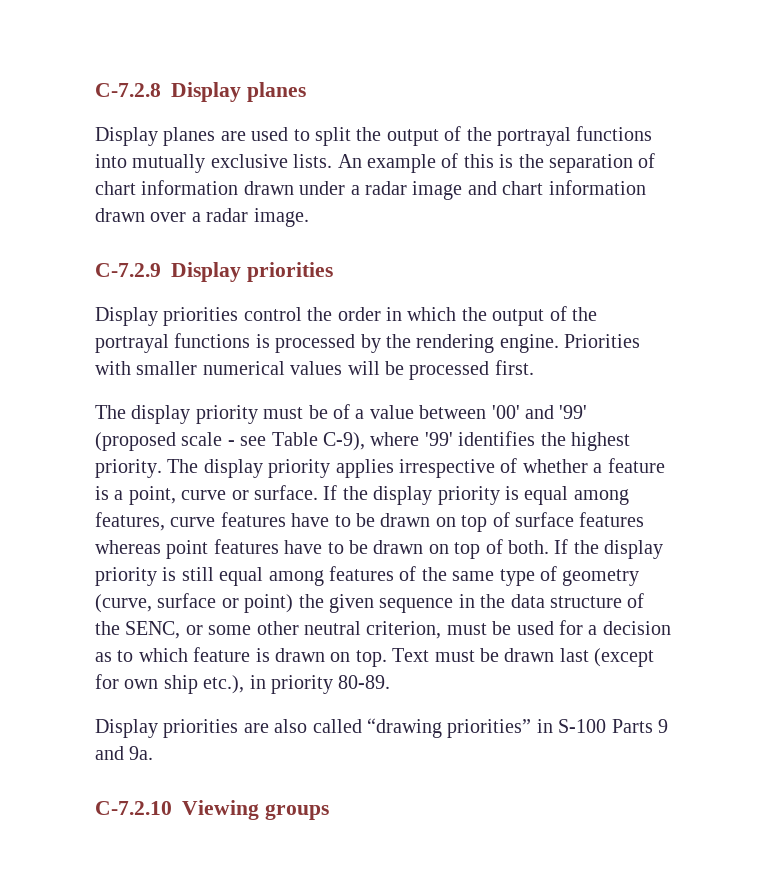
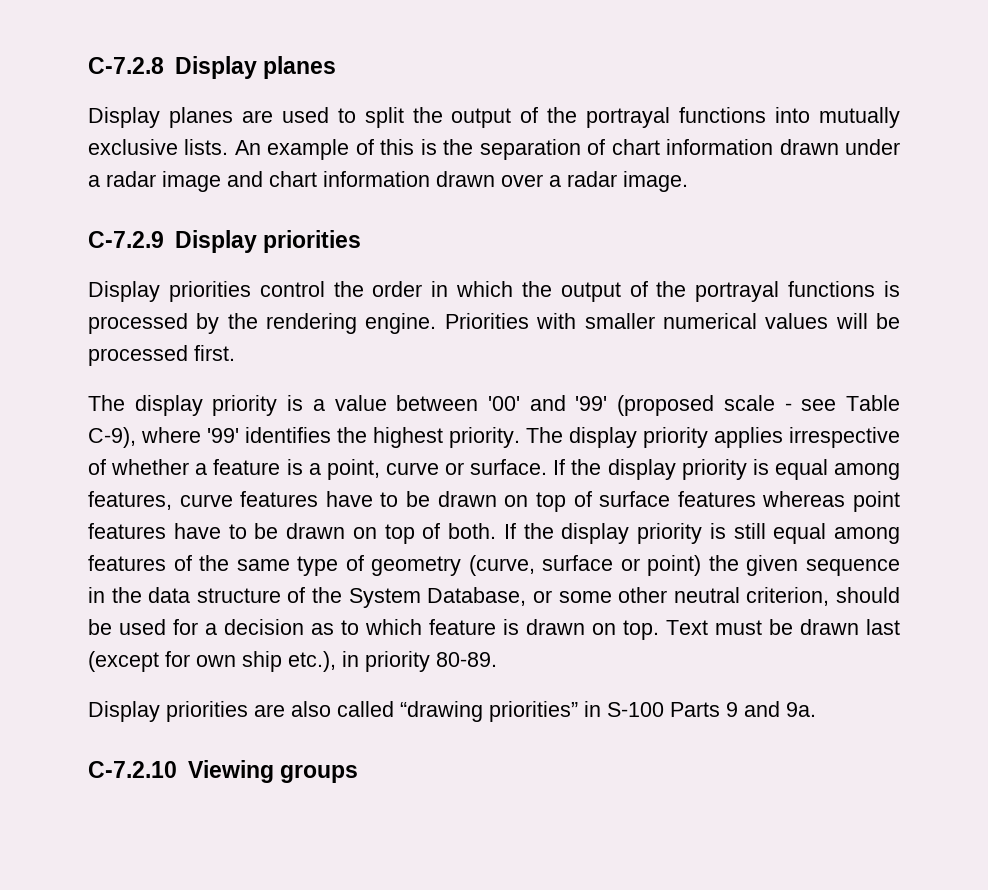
- The display priority must be of a value between '00' and '99' (proposed scale - see Table C-9), where '99' identifies the highest priority.
+ The display priority is a value between '00' and '99' (proposed scale - see Table C-9), where '99' identifies the highest priority.
- If the display priority is still equal among features of the same type of geometry (curve, surface or point) the given sequence in the data structure of the SENC, or some other neutral criterion, must be used for a decision as to which feature is drawn on top.
+ If the display priority is still equal among features of the same type of geometry (curve, surface or point) the given sequence in the data structure of the System Database, or some other neutral criterion, should be used for a decision as to which feature is drawn on top.

